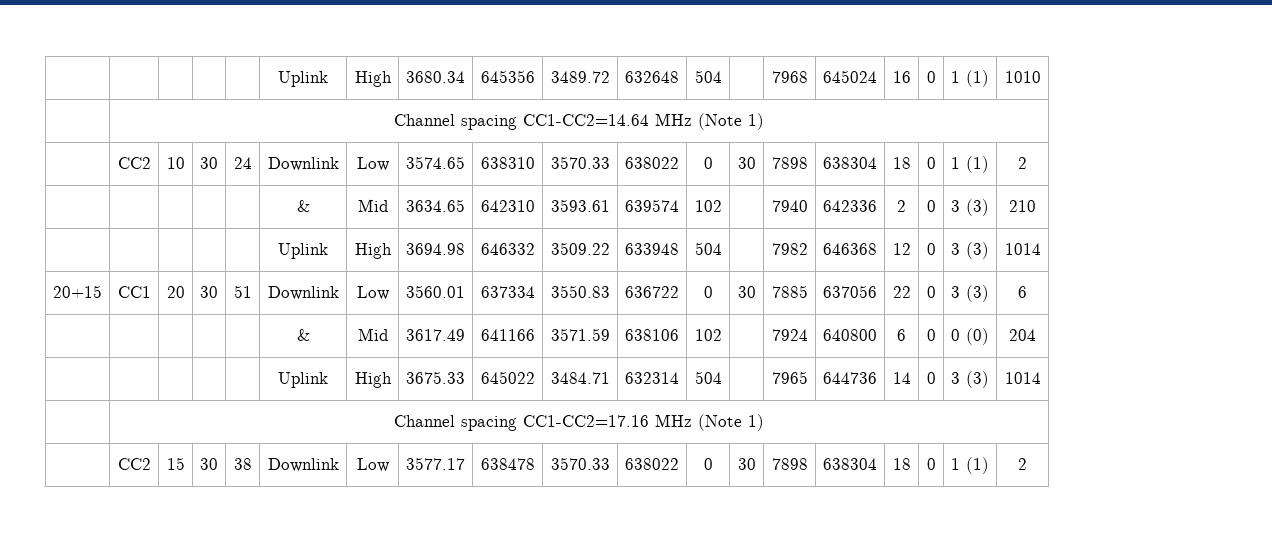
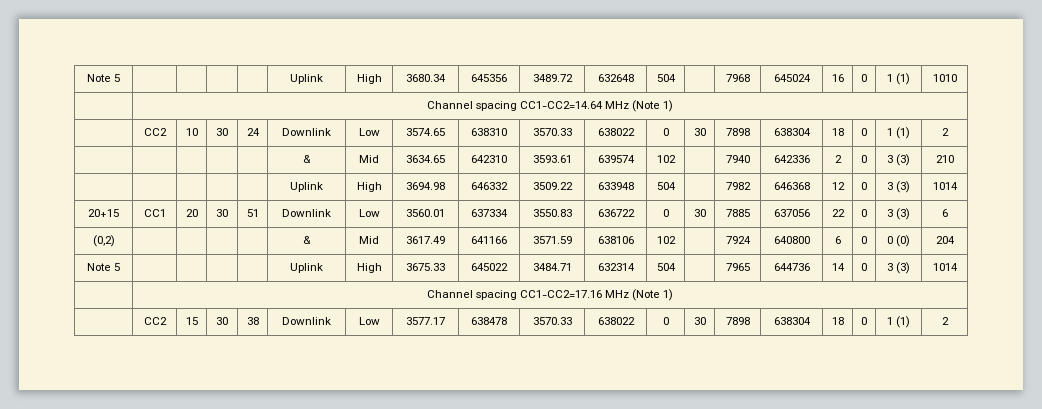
- | | | | | Uplink | High | 3680.34 | 645356 | 3489.72 | 632648 | 504 | | 7968 | 645024 | 16 | 0 | 1 (1) | 1010
+ Note 5 | | | | | Uplink | High | 3680.34 | 645356 | 3489.72 | 632648 | 504 | | 7968 | 645024 | 16 | 0 | 1 (1) | 1010
- | | | | | & | Mid | 3617.49 | 641166 | 3571.59 | 638106 | 102 | | 7924 | 640800 | 6 | 0 | 0 (0) | 204
+ (0,2) | | | | | & | Mid | 3617.49 | 641166 | 3571.59 | 638106 | 102 | | 7924 | 640800 | 6 | 0 | 0 (0) | 204
- | | | | | Uplink | High | 3675.33 | 645022 | 3484.71 | 632314 | 504 | | 7965 | 644736 | 14 | 0 | 3 (3) | 1014
+ Note 5 | | | | | Uplink | High | 3675.33 | 645022 | 3484.71 | 632314 | 504 | | 7965 | 644736 | 14 | 0 | 3 (3) | 1014

